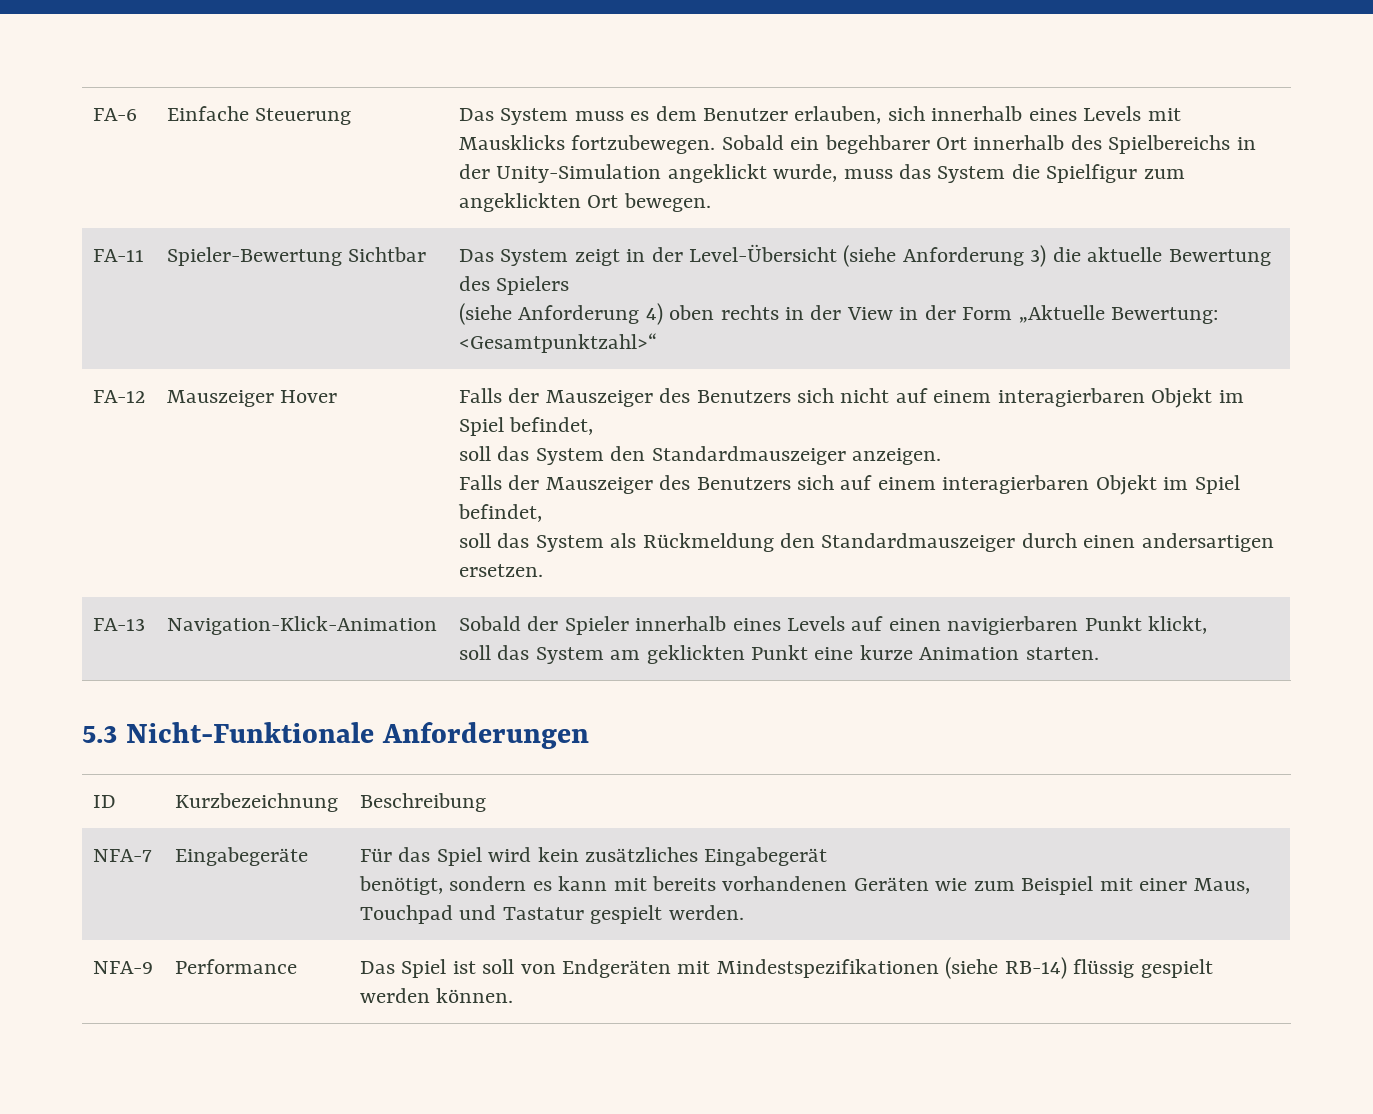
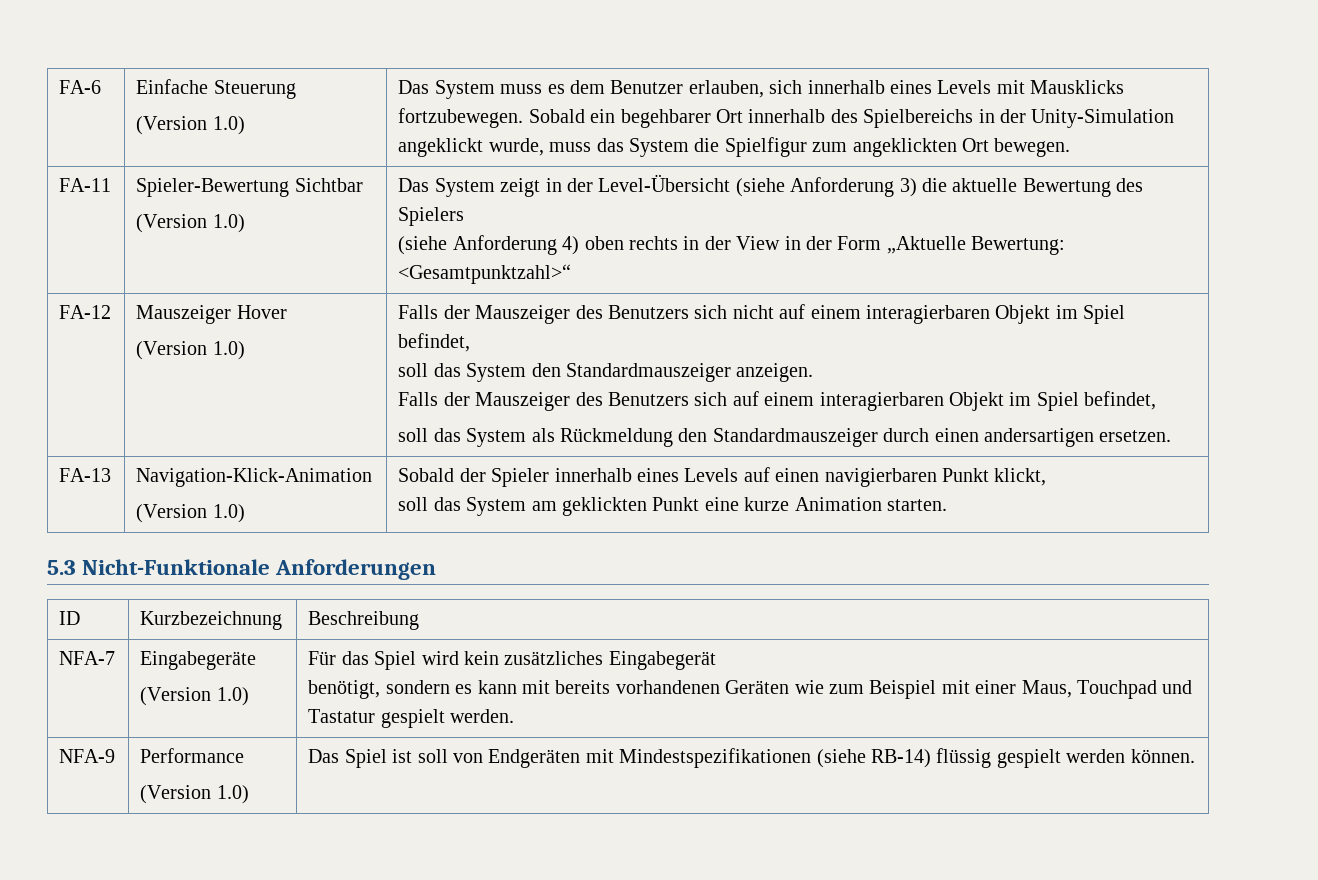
- FA-6 | Einfache Steuerung | Das System muss es dem Benutzer erlauben, sich innerhalb eines Levels mit Mausklicks fortzubewegen. Sobald ein begehbarer Ort innerhalb des Spielbereichs in der Unity-Simulation angeklickt wurde, muss das System die Spielfigur zum angeklickten Ort bewegen.
+ FA-6 | Einfache Steuerung
+ (Version 1.0) | Das System muss es dem Benutzer erlauben, sich innerhalb eines Levels mit Mausklicks fortzubewegen. Sobald ein begehbarer Ort innerhalb des Spielbereichs in der Unity-Simulation angeklickt wurde, muss das System die Spielfigur zum angeklickten Ort bewegen.
- FA-11 | Spieler-Bewertung Sichtbar | Das System zeigt in der Level-Übersicht (siehe Anforderung 3) die aktuelle Bewertung des Spielers
+ FA-11 | Spieler-Bewertung Sichtbar
+ (Version 1.0) | Das System zeigt in der Level-Übersicht (siehe Anforderung 3) die aktuelle Bewertung des Spielers
  Mauszeiger Hover
+ (Version 1.0)
- FA-13 | Navigation-Klick-Animation | Sobald der Spieler innerhalb eines Levels auf einen navigierbaren Punkt klickt,
+ FA-13 | Navigation-Klick-Animation
+ (Version 1.0) | Sobald der Spieler innerhalb eines Levels auf einen navigierbaren Punkt klickt,
- NFA-7 | Eingabegeräte | Für das Spiel wird kein zusätzliches Eingabegerät
+ NFA-7 | Eingabegeräte
+ (Version 1.0) | Für das Spiel wird kein zusätzliches Eingabegerät
- NFA-9 | Performance | Das Spiel ist soll von Endgeräten mit Mindestspezifikationen (siehe RB-14) flüssig gespielt werden können.
+ NFA-9 | Performance
+ (Version 1.0) | Das Spiel ist soll von Endgeräten mit Mindestspezifikationen (siehe RB-14) flüssig gespielt werden können.

